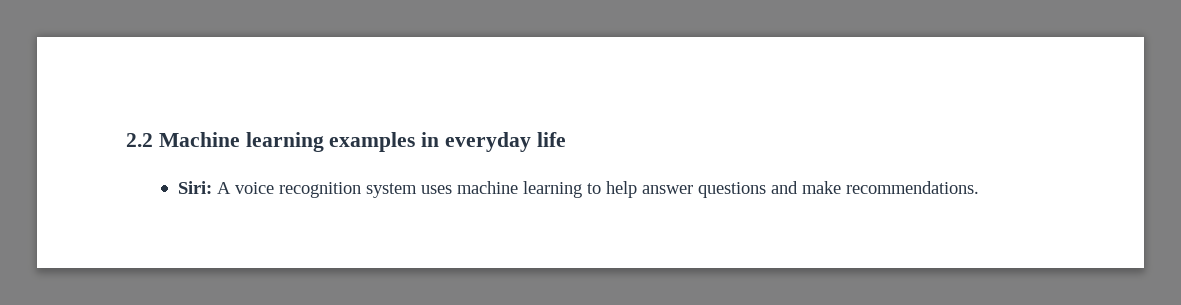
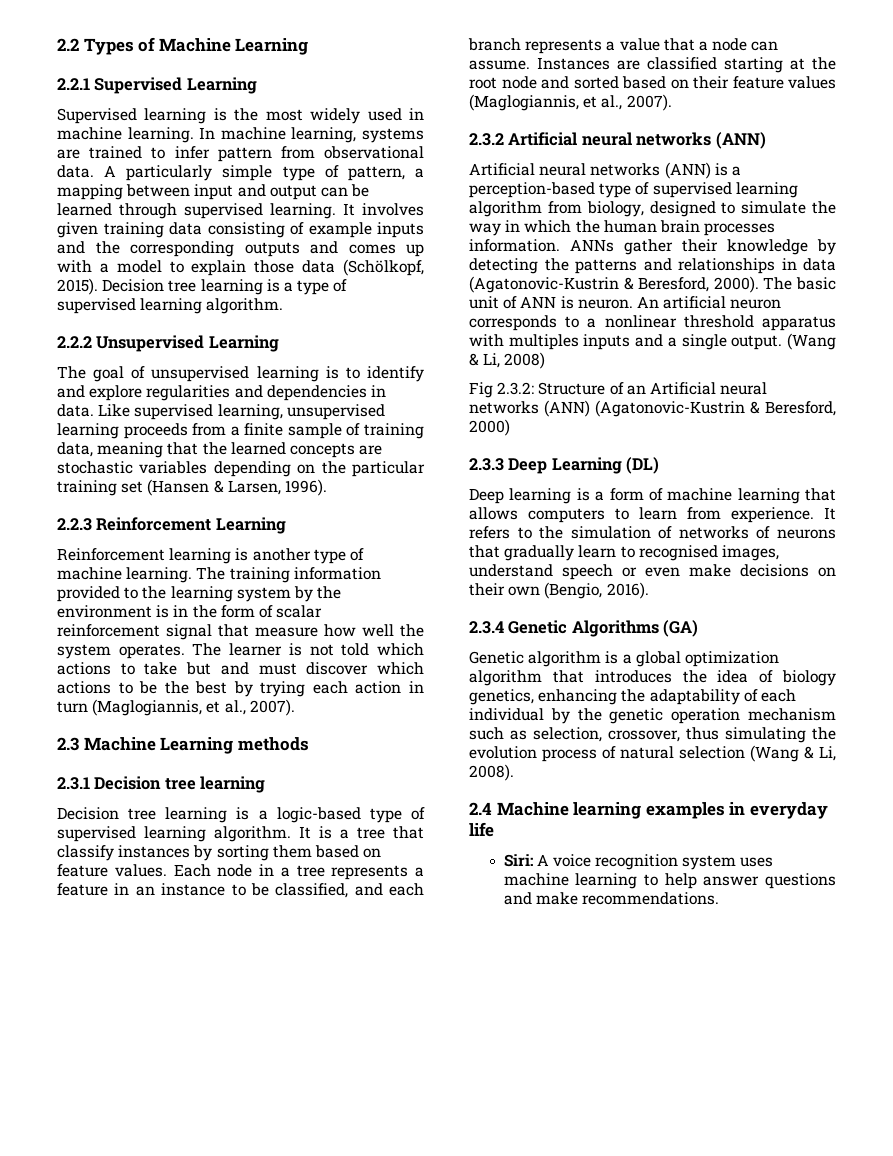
- 2.2 Machine learning examples in everyday life
+ 2.2 Types of Machine Learning
+ 2.2.1 Supervised Learning
+ Supervised learning is the most widely used in machine learning. In machine learning, systems are trained to infer pattern from observational data. A particularly simple type of pattern, a mapping between input and output can be learned through supervised learning. It involves given training data consisting of example inputs and the corresponding outputs and comes up with a model to explain those data (Schölkopf, 2015). Decision tree learning is a type of supervised learning algorithm.
+ 2.2.2 Unsupervised Learning
+ The goal of unsupervised learning is to identify and explore regularities and dependencies in data. Like supervised learning, unsupervised learning proceeds from a finite sample of training data, meaning that the learned concepts are stochastic variables depending on the particular training set (Hansen & Larsen, 1996).
+ 2.2.3 Reinforcement Learning
+ Reinforcement learning is another type of machine learning. The training information provided to the learning system by the environment is in the form of scalar reinforcement signal that measure how well the system operates. The learner is not told which actions to take but and must discover which actions to be the best by trying each action in turn (Maglogiannis, et al., 2007).
+ 2.3 Machine Learning methods
+ 2.3.1 Decision tree learning
+ Decision tree learning is a logic-based type of supervised learning algorithm. It is a tree that classify instances by sorting them based on feature values. Each node in a tree represents a feature in an instance to be classified, and each branch represents a value that a node can assume. Instances are classified starting at the root node and sorted based on their feature values (Maglogiannis, et al., 2007).
+ 2.3.2 Artificial neural networks (ANN)
+ Artificial neural networks (ANN) is a perception-based type of supervised learning algorithm from biology, designed to simulate the way in which the human brain processes information. ANNs gather their knowledge by detecting the patterns and relationships in data (Agatonovic-Kustrin & Beresford, 2000). The basic unit of ANN is neuron. An artificial neuron corresponds to a nonlinear threshold apparatus with multiples inputs and a single output. (Wang & Li, 2008)
+ Fig 2.3.2: Structure of an Artificial neural networks (ANN) (Agatonovic-Kustrin & Beresford, 2000)
+ 2.3.3 Deep Learning (DL)
+ Deep learning is a form of machine learning that allows computers to learn from experience. It refers to the simulation of networks of neurons that gradually learn to recognised images, understand speech or even make decisions on their own (Bengio, 2016).
+ 2.3.4 Genetic Algorithms (GA)
+ Genetic algorithm is a global optimization algorithm that introduces the idea of biology genetics, enhancing the adaptability of each individual by the genetic operation mechanism such as selection, crossover, thus simulating the evolution process of natural selection (Wang & Li, 2008).
+ 2.4 Machine learning examples in everyday life

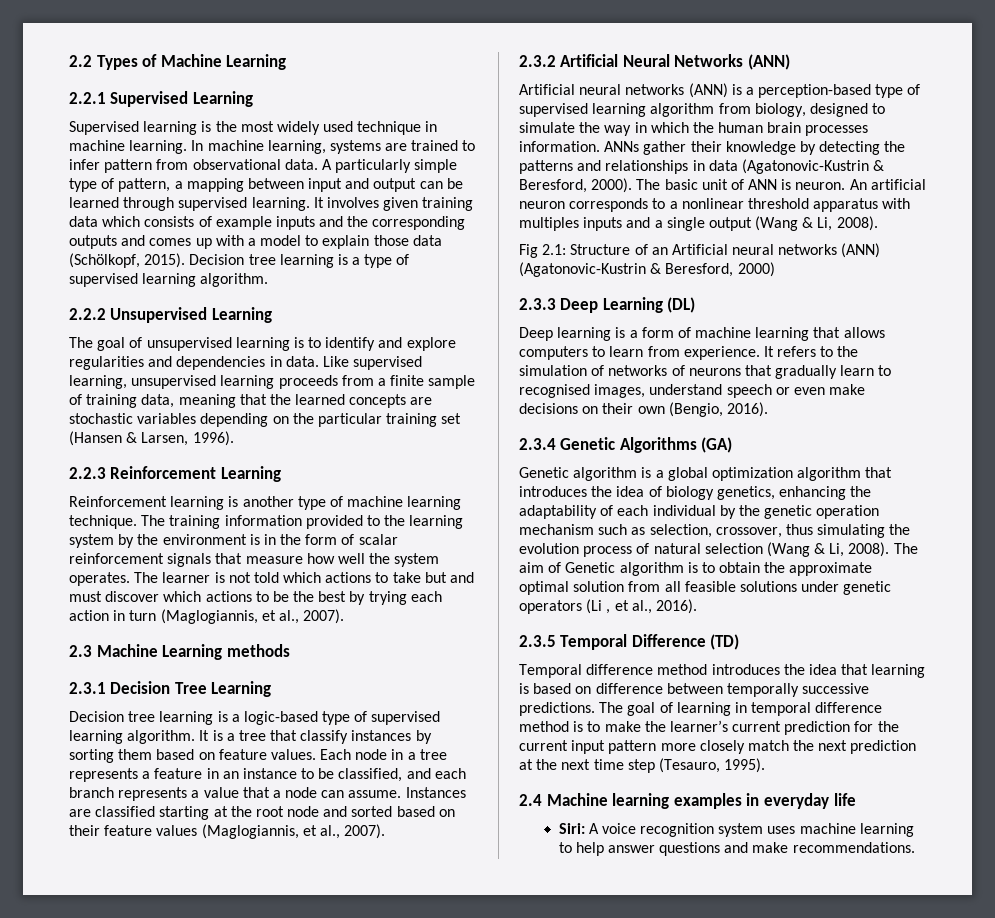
- Supervised learning is the most widely used in machine learning.
+ Supervised learning is the most widely used technique in machine learning.
- It involves given training data consisting of example inputs and the corresponding outputs and comes up with a model to explain those data (Schölkopf, 2015).
+ It involves given training data which consists of example inputs and the corresponding outputs and comes up with a model to explain those data (Schölkopf, 2015).
- Reinforcement learning is another type of machine learning.
+ Reinforcement learning is another type of machine learning technique.
- The training information provided to the learning system by the environment is in the form of scalar reinforcement signal that measure how well the system operates.
+ The training information provided to the learning system by the environment is in the form of scalar reinforcement signals that measure how well the system operates.
- 2.3.1 Decision tree learning
+ 2.3.1 Decision Tree Learning
- 2.3.2 Artificial neural networks (ANN)
+ 2.3.2 Artificial Neural Networks (ANN)
- An artificial neuron corresponds to a nonlinear threshold apparatus with multiples inputs and a single output. (Wang & Li, 2008)
+ An artificial neuron corresponds to a nonlinear threshold apparatus with multiples inputs and a single output (Wang & Li, 2008).
- Fig 2.3.2: Structure of an Artificial neural networks (ANN) (Agatonovic-Kustrin & Beresford, 2000)
+ Fig 2.1: Structure of an Artificial neural networks (ANN) (Agatonovic-Kustrin & Beresford, 2000)
+ The aim of Genetic algorithm is to obtain the approximate optimal solution from all feasible solutions under genetic operators (Li , et al., 2016).
+ 2.3.5 Temporal Difference (TD)
+ Temporal difference method introduces the idea that learning is based on difference between temporally successive predictions. The goal of learning in temporal difference method is to make the learner’s current prediction for the current input pattern more closely match the next prediction at the next time step (Tesauro, 1995).

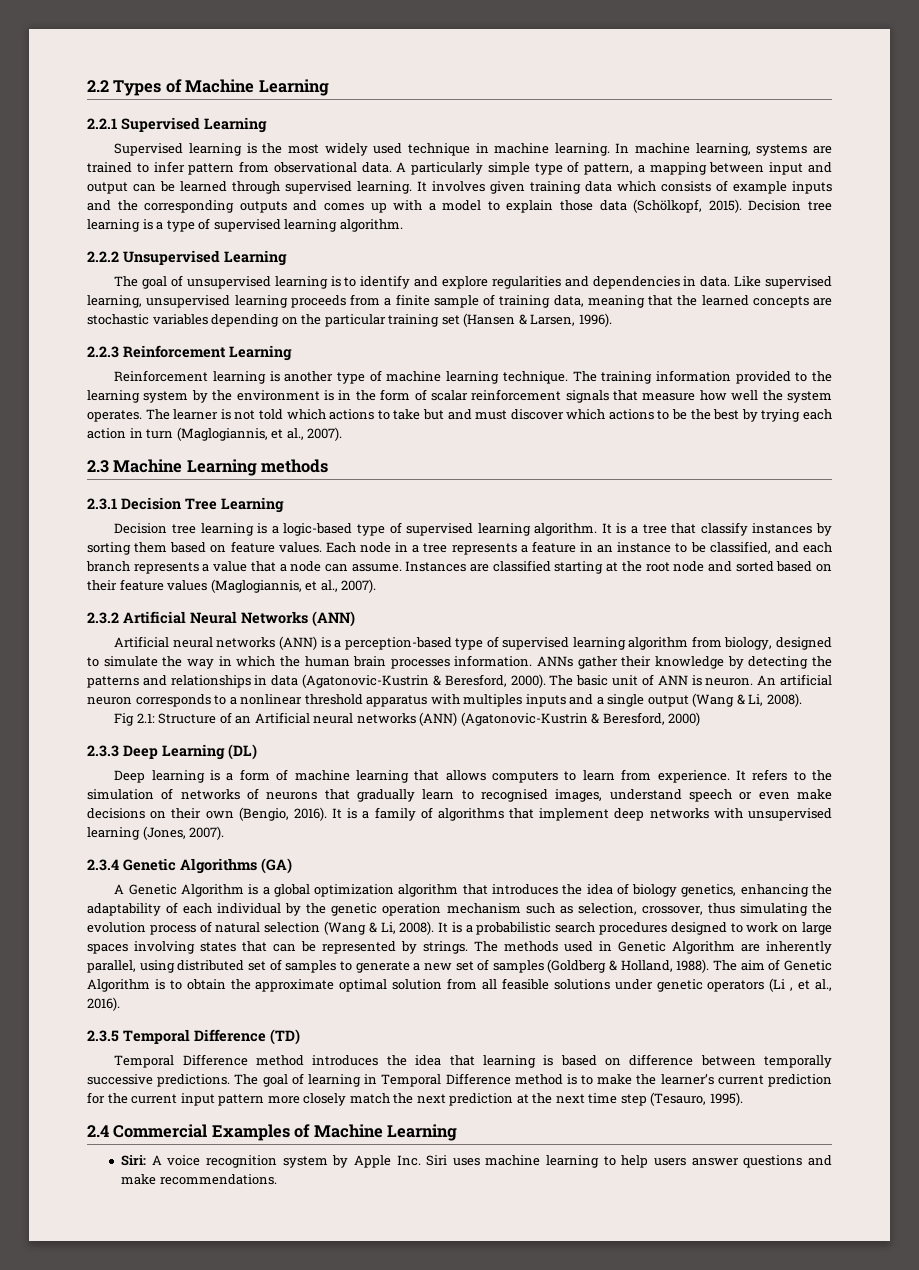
+ It is a family of algorithms that implement deep networks with unsupervised learning (Jones, 2007).
- Genetic algorithm is a global optimization algorithm that introduces the idea of biology genetics, enhancing the adaptability of each individual by the genetic operation mechanism such as selection, crossover, thus simulating the evolution process of natural selection (Wang & Li, 2008).
+ A Genetic Algorithm is a global optimization algorithm that introduces the idea of biology genetics, enhancing the adaptability of each individual by the genetic operation mechanism such as selection, crossover, thus simulating the evolution process of natural selection (Wang & Li, 2008).
+ It is a probabilistic search procedures designed to work on large spaces involving states that can be represented by strings. The methods used in Genetic Algorithm are inherently parallel, using distributed set of samples to generate a new set of samples (Goldberg & Holland, 1988).
- The aim of Genetic algorithm is to obtain the approximate optimal solution from all feasible solutions under genetic operators (Li , et al., 2016).
+ The aim of Genetic Algorithm is to obtain the approximate optimal solution from all feasible solutions under genetic operators (Li , et al., 2016).
- Temporal difference method introduces the idea that learning is based on difference between temporally successive predictions.
+ Temporal Difference method introduces the idea that learning is based on difference between temporally successive predictions.
- The goal of learning in temporal difference method is to make the learner’s current prediction for the current input pattern more closely match the next prediction at the next time step (Tesauro, 1995).
+ The goal of learning in Temporal Difference method is to make the learner’s current prediction for the current input pattern more closely match the next prediction at the next time step (Tesauro, 1995).
- 2.4 Machine learning examples in everyday life
+ 2.4 Commercial Examples of Machine Learning
- Siri: A voice recognition system uses machine learning to help answer questions and make recommendations.
+ Siri: A voice recognition system by Apple Inc. Siri uses machine learning to help users answer questions and make recommendations.

